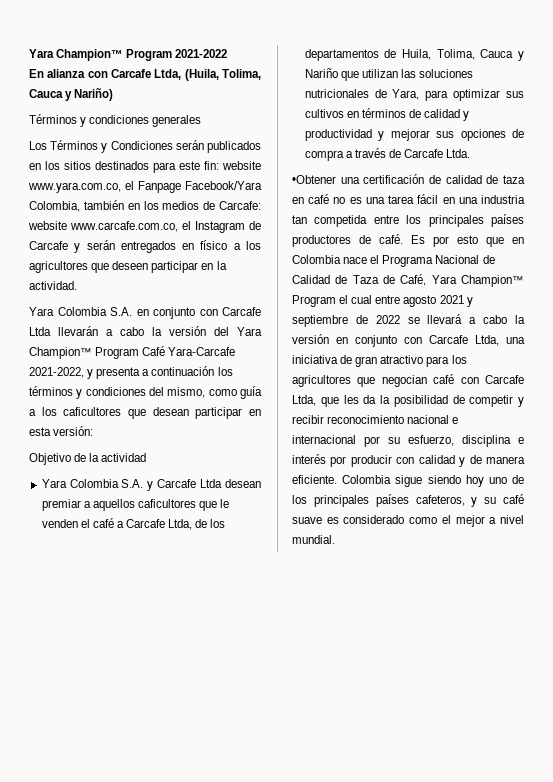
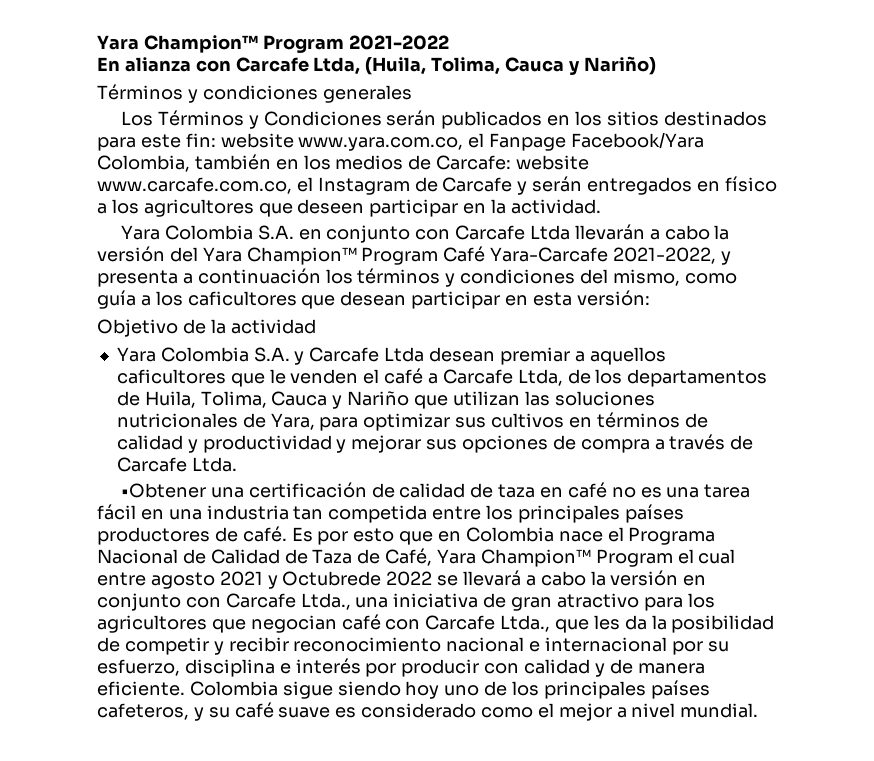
- Es por esto que en Colombia nace el Programa Nacional de Calidad de Taza de Café, Yara Champion™ Program el cual entre agosto 2021 y septiembre de 2022 se llevará a cabo la versión en conjunto con Carcafe Ltda, una iniciativa de gran atractivo para los agricultores que negocian café con Carcafe Ltda, que les da la posibilidad de competir y recibir reconocimiento nacional e internacional por su esfuerzo, disciplina e interés por producir con calidad y de manera eficiente.
+ Es por esto que en Colombia nace el Programa Nacional de Calidad de Taza de Café, Yara Champion™ Program el cual entre agosto 2021 y Octubrede 2022 se llevará a cabo la versión en conjunto con Carcafe Ltda., una iniciativa de gran atractivo para los agricultores que negocian café con Carcafe Ltda., que les da la posibilidad de competir y recibir reconocimiento nacional e internacional por su esfuerzo, disciplina e interés por producir con calidad y de manera eficiente.

